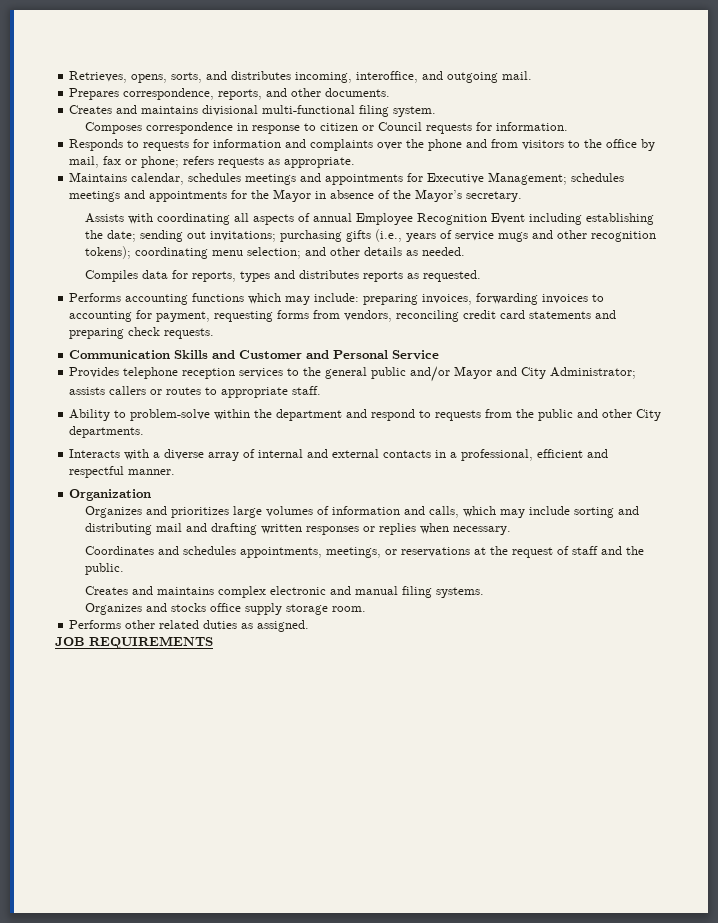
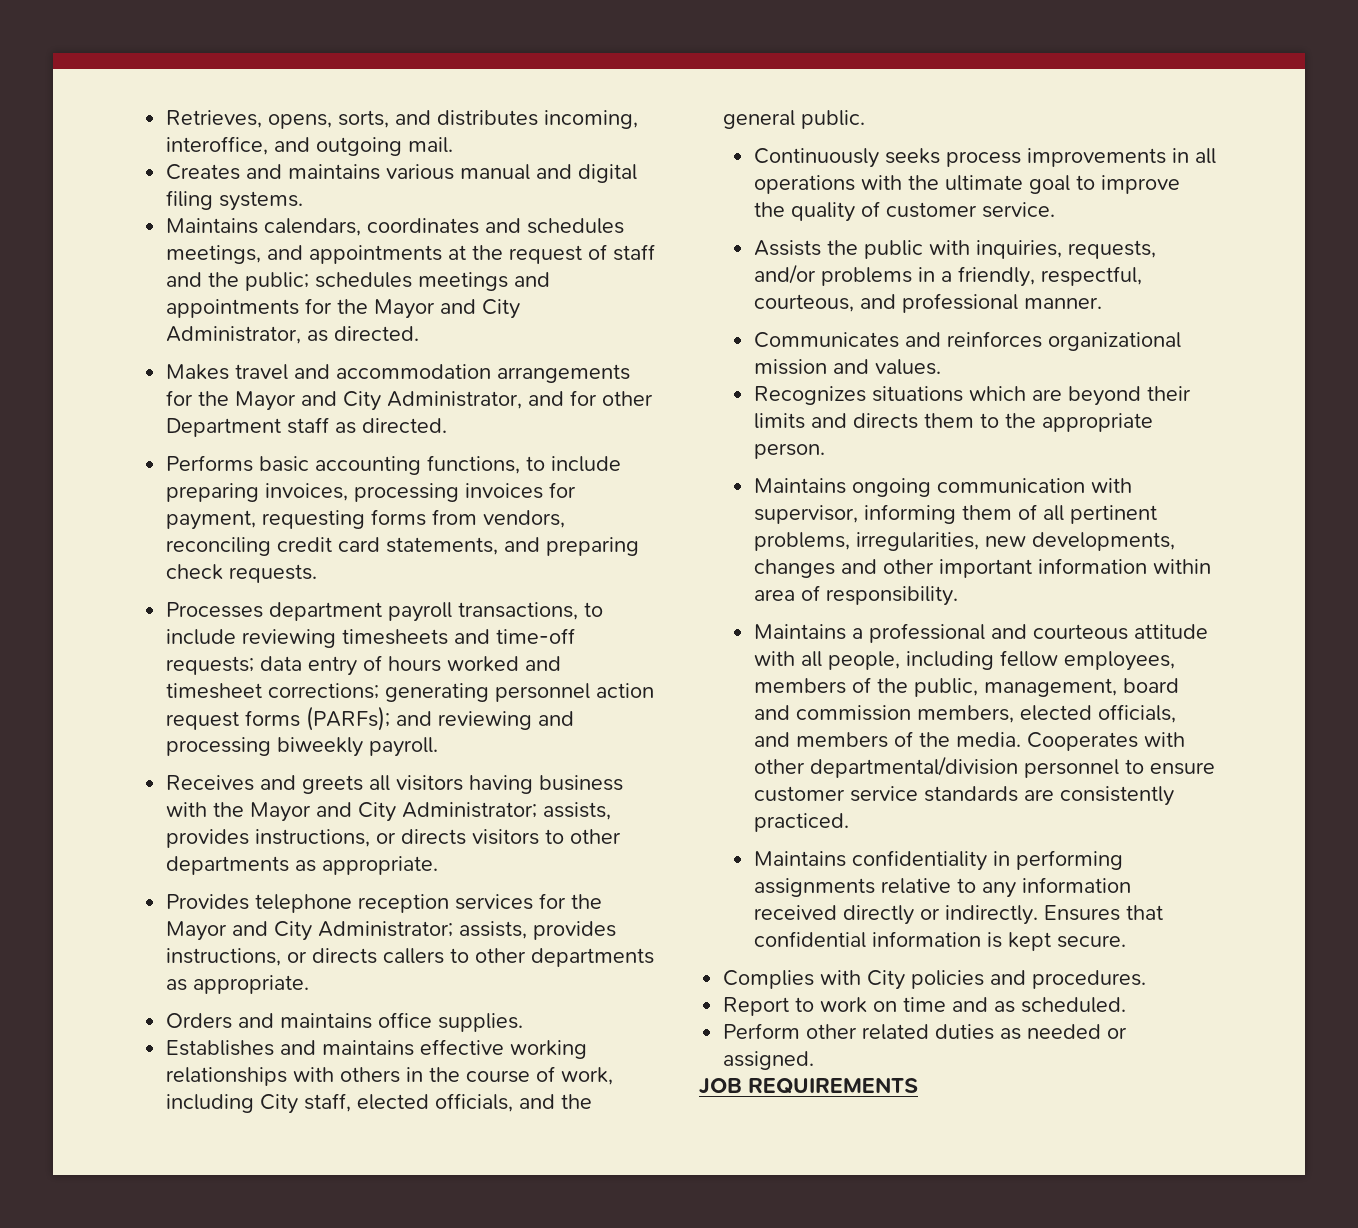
- Prepares correspondence, reports, and other documents.
- Creates and maintains divisional multi-functional filing system.
- Composes correspondence in response to citizen or Council requests for information.
- Responds to requests for information and complaints over the phone and from visitors to the office by mail, fax or phone; refers requests as appropriate.
- Maintains calendar, schedules meetings and appointments for Executive Management; schedules meetings and appointments for the Mayor in absence of the Mayor’s secretary.
- Assists with coordinating all aspects of annual Employee Recognition Event including establishing the date; sending out invitations; purchasing gifts (i.e., years of service mugs and other recognition tokens); coordinating menu selection; and other details as needed.
- Compiles data for reports, types and distributes reports as requested.
- Performs accounting functions which may include: preparing invoices, forwarding invoices to accounting for payment, requesting forms from vendors, reconciling credit card statements and preparing check requests.
+ Creates and maintains various manual and digital filing systems.
+ Maintains calendars, coordinates and schedules meetings, and appointments at the request of staff and the public; schedules meetings and appointments for the Mayor and City Administrator, as directed.
+ Makes travel and accommodation arrangements for the Mayor and City Administrator, and for other Department staff as directed.
+ Performs basic accounting functions, to include preparing invoices, processing invoices for payment, requesting forms from vendors, reconciling credit card statements, and preparing check requests.
- Communication Skills and Customer and Personal Service
- Provides telephone reception services to the general public and/or Mayor and City Administrator; assists callers or routes to appropriate staff.
- Ability to problem-solve within the department and respond to requests from the public and other City departments.
- Interacts with a diverse array of internal and external contacts in a professional, efficient and respectful manner.
- Organization
- Organizes and prioritizes large volumes of information and calls, which may include sorting and distributing mail and drafting written responses or replies when necessary.
- Coordinates and schedules appointments, meetings, or reservations at the request of staff and the public.
- Creates and maintains complex electronic and manual filing systems.
- Organizes and stocks office supply storage room.
- Performs other related duties as assigned.
+ Processes department payroll transactions, to include reviewing timesheets and time-off requests; data entry of hours worked and timesheet corrections; generating personnel action request forms (PARFs); and reviewing and processing biweekly payroll.
+ Receives and greets all visitors having business with the Mayor and City Administrator; assists, provides instructions, or directs visitors to other departments as appropriate.
+ Provides telephone reception services for the Mayor and City Administrator; assists, provides instructions, or directs callers to other departments as appropriate.
+ Orders and maintains office supplies.
+ Establishes and maintains effective working relationships with others in the course of work, including City staff, elected officials, and the general public.
+ Continuously seeks process improvements in all operations with the ultimate goal to improve the quality of customer service.
+ Assists the public with inquiries, requests, and/or problems in a friendly, respectful, courteous, and professional manner.
+ Communicates and reinforces organizational mission and values.
+ Recognizes situations which are beyond their limits and directs them to the appropriate person.
+ Maintains ongoing communication with supervisor, informing them of all pertinent problems, irregularities, new developments, changes and other important information within area of responsibility.
+ Maintains a professional and courteous attitude with all people, including fellow employees, members of the public, management, board and commission members, elected officials, and members of the media. Cooperates with other departmental/division personnel to ensure customer service standards are consistently practiced.
+ Maintains confidentiality in performing assignments relative to any information received directly or indirectly. Ensures that confidential information is kept secure.
+ Complies with City policies and procedures.
+ Report to work on time and as scheduled.
+ Perform other related duties as needed or assigned.

